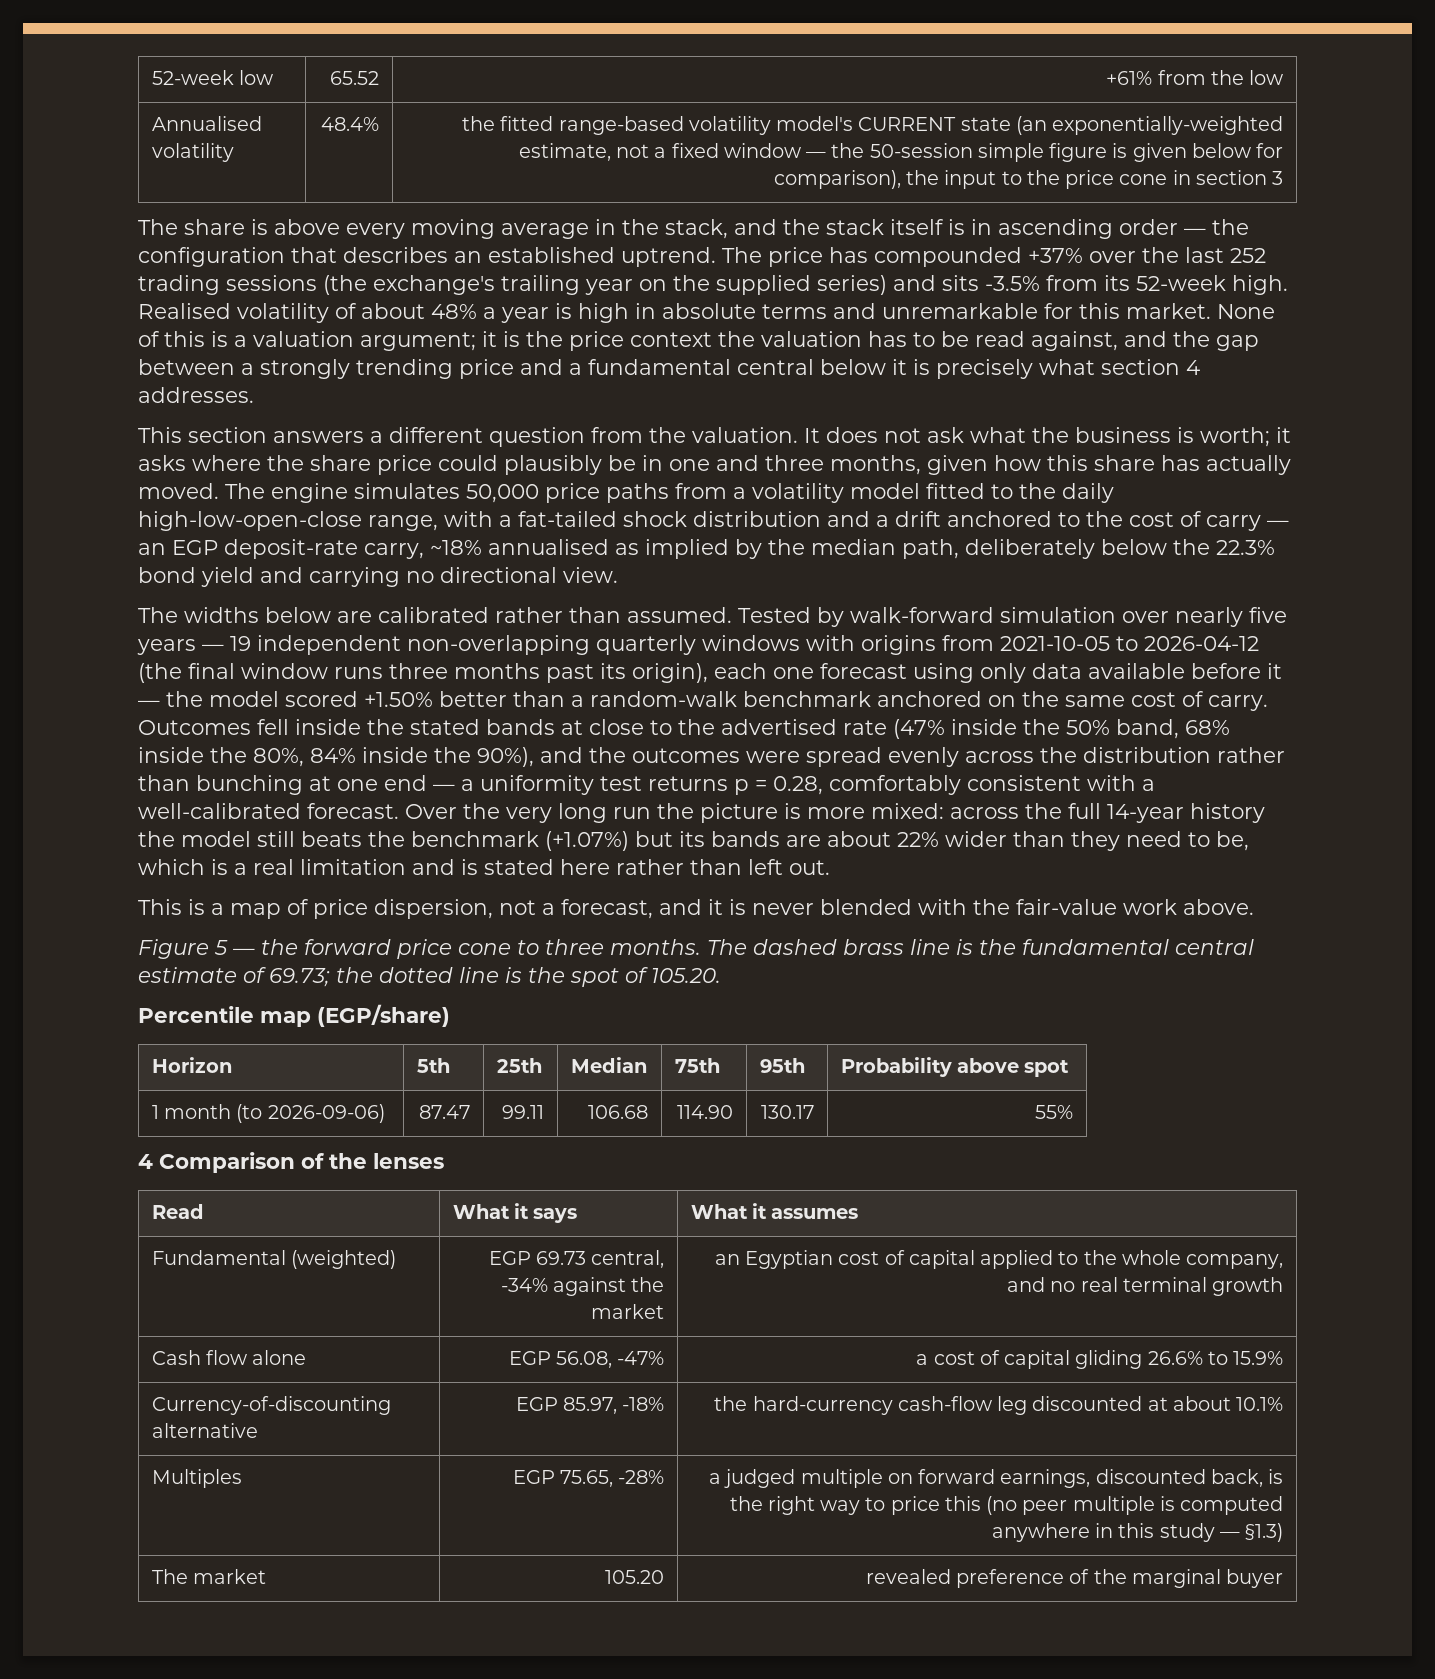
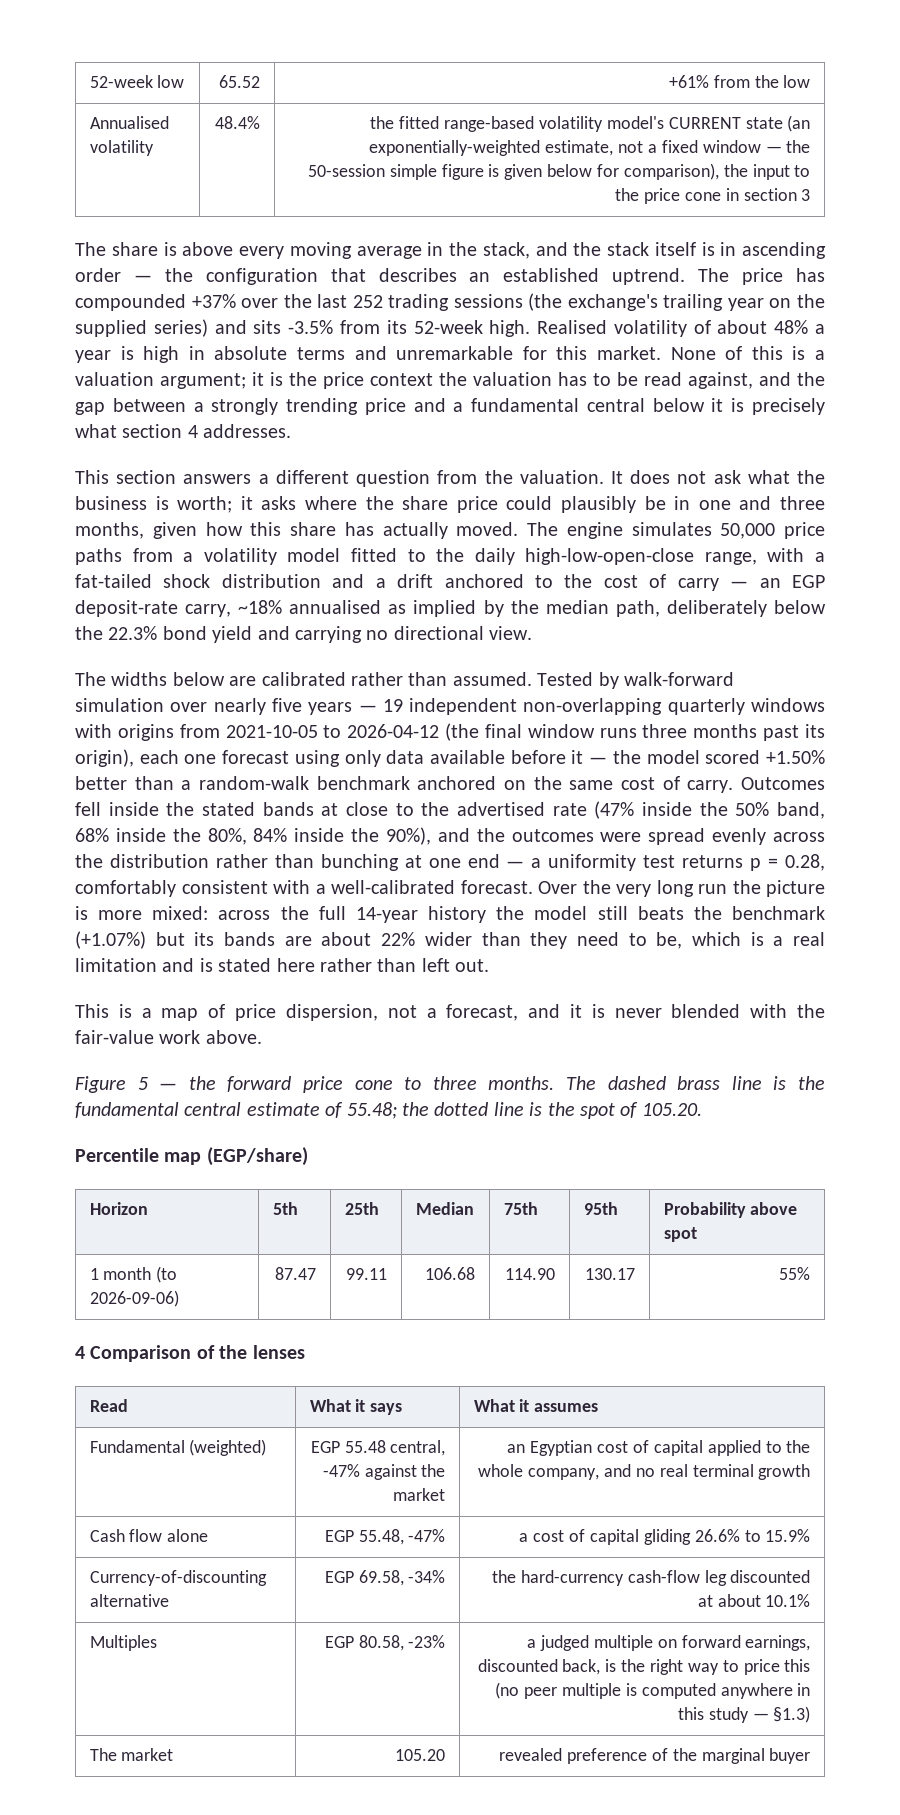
- The dashed brass line is the fundamental central estimate of 69.73; the dotted line is the spot of 105.20.
+ The dashed brass line is the fundamental central estimate of 55.48; the dotted line is the spot of 105.20.
- Fundamental (weighted) | EGP 69.73 central, -34% against the market | an Egyptian cost of capital applied to the whole company, and no real terminal growth
+ Fundamental (weighted) | EGP 55.48 central, -47% against the market | an Egyptian cost of capital applied to the whole company, and no real terminal growth
- Cash flow alone | EGP 56.08, -47% | a cost of capital gliding 26.6% to 15.9%
+ Cash flow alone | EGP 55.48, -47% | a cost of capital gliding 26.6% to 15.9%
- Currency-of-discounting alternative | EGP 85.97, -18% | the hard-currency cash-flow leg discounted at about 10.1%
+ Currency-of-discounting alternative | EGP 69.58, -34% | the hard-currency cash-flow leg discounted at about 10.1%
- Multiples | EGP 75.65, -28% | a judged multiple on forward earnings, discounted back, is the right way to price this (no peer multiple is computed anywhere in this study — §1.3)
+ Multiples | EGP 80.58, -23% | a judged multiple on forward earnings, discounted back, is the right way to price this (no peer multiple is computed anywhere in this study — §1.3)

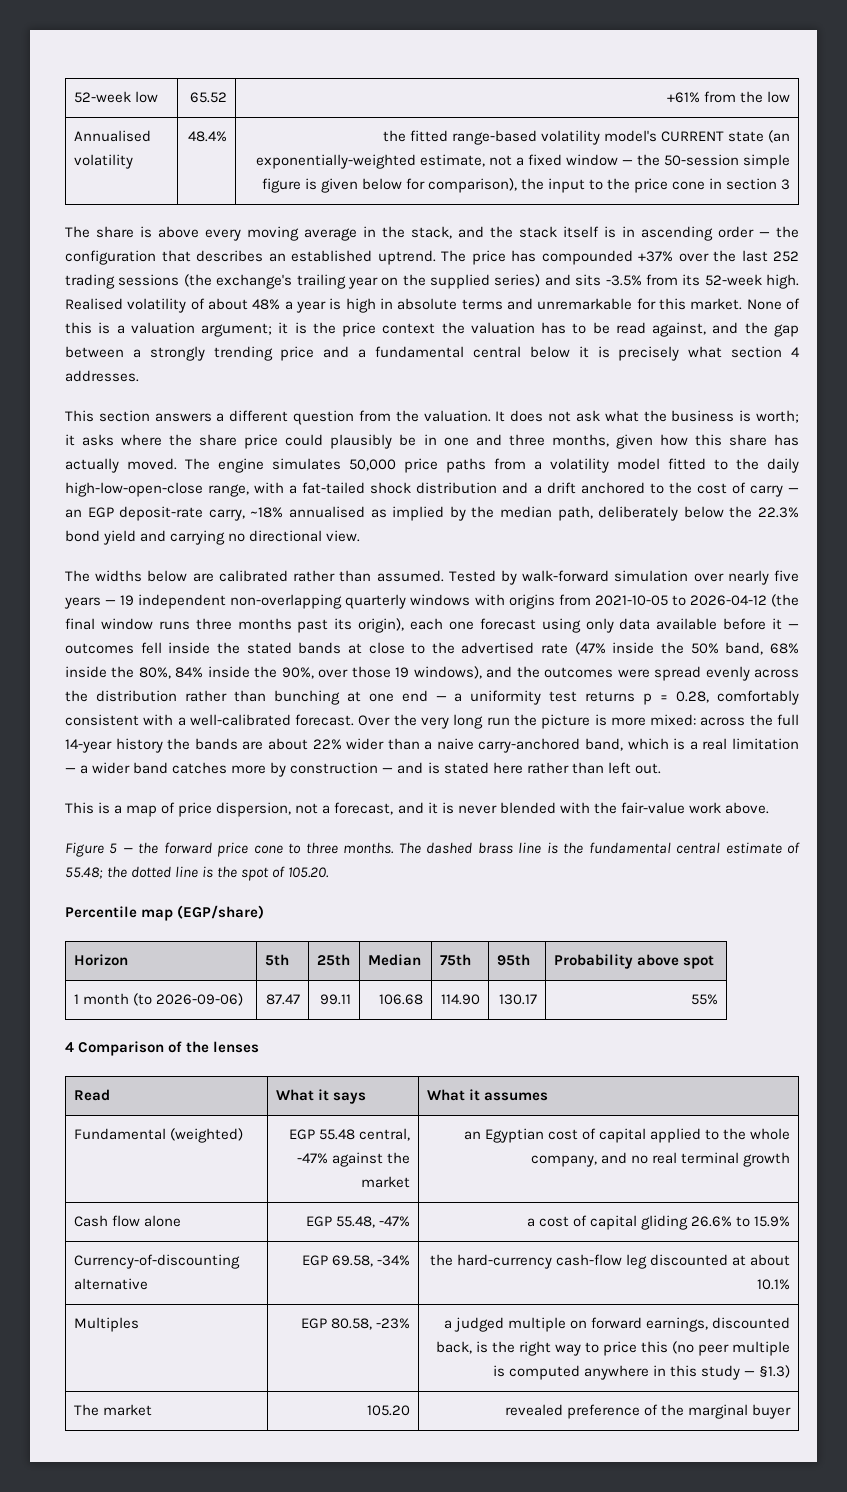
- Tested by walk-forward simulation over nearly five years — 19 independent non-overlapping quarterly windows with origins from 2021-10-05 to 2026-04-12 (the final window runs three months past its origin), each one forecast using only data available before it — the model scored +1.50% better than a random-walk benchmark anchored on the same cost of carry. Outcomes fell inside the stated bands at close to the advertised rate (47% inside the 50% band, 68% inside the 80%, 84% inside the 90%), and the outcomes were spread evenly across the distribution rather than bunching at one end — a uniformity test returns p = 0.28, comfortably consistent with a well-calibrated forecast.
+ Tested by walk-forward simulation over nearly five years — 19 independent non-overlapping quarterly windows with origins from 2021-10-05 to 2026-04-12 (the final window runs three months past its origin), each one forecast using only data available before it — outcomes fell inside the stated bands at close to the advertised rate (47% inside the 50% band, 68% inside the 80%, 84% inside the 90%, over those 19 windows), and the outcomes were spread evenly across the distribution rather than bunching at one end — a uniformity test returns p = 0.28, comfortably consistent with a well-calibrated forecast.
- Over the very long run the picture is more mixed: across the full 14-year history the model still beats the benchmark (+1.07%) but its bands are about 22% wider than they need to be, which is a real limitation and is stated here rather than left out.
+ Over the very long run the picture is more mixed: across the full 14-year history the bands are about 22% wider than a naive carry-anchored band, which is a real limitation — a wider band catches more by construction — and is stated here rather than left out.

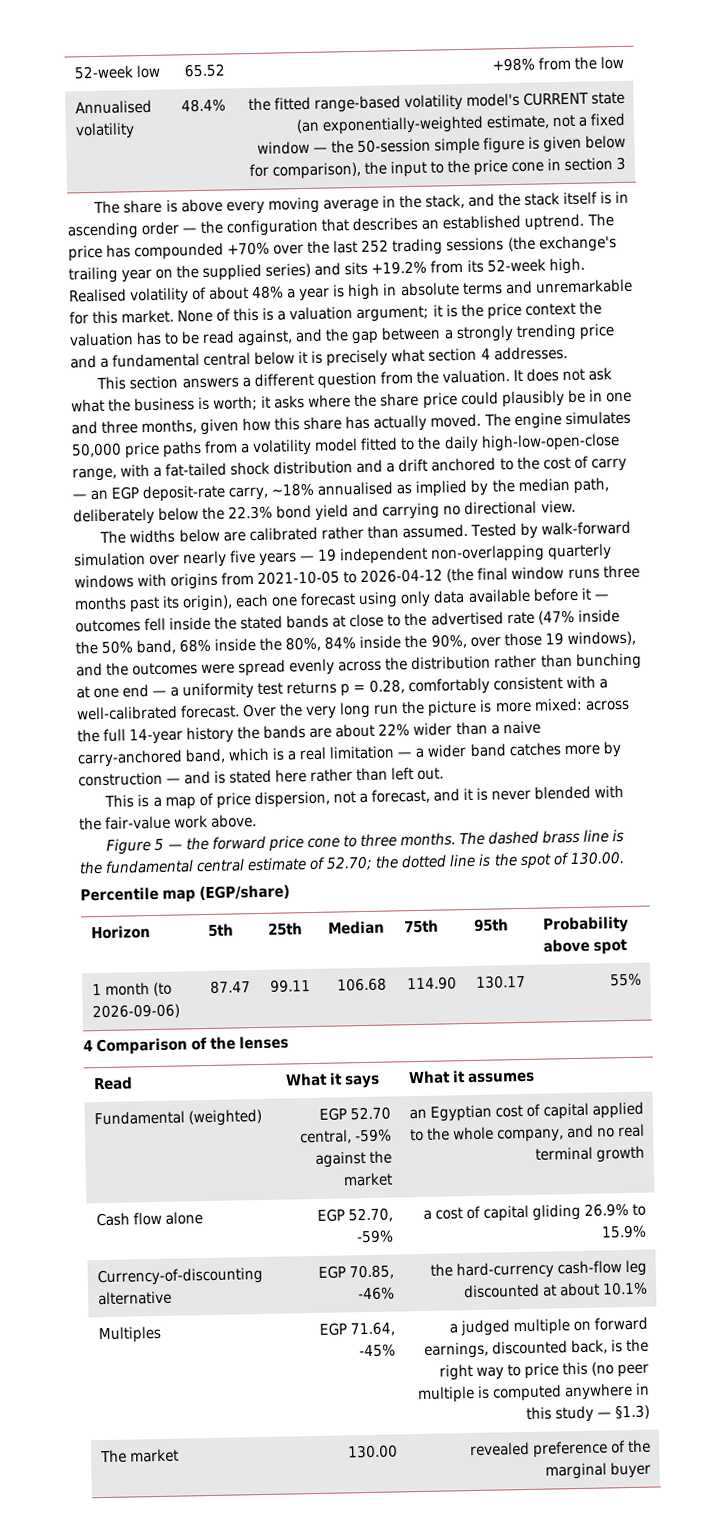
- 52-week low | 65.52 | +61% from the low
+ 52-week low | 65.52 | +98% from the low
- The price has compounded +37% over the last 252 trading sessions (the exchange's trailing year on the supplied series) and sits -3.5% from its 52-week high.
+ The price has compounded +70% over the last 252 trading sessions (the exchange's trailing year on the supplied series) and sits +19.2% from its 52-week high.
- The dashed brass line is the fundamental central estimate of 55.48; the dotted line is the spot of 105.20.
+ The dashed brass line is the fundamental central estimate of 52.70; the dotted line is the spot of 130.00.
- Fundamental (weighted) | EGP 55.48 central, -47% against the market | an Egyptian cost of capital applied to the whole company, and no real terminal growth
+ Fundamental (weighted) | EGP 52.70 central, -59% against the market | an Egyptian cost of capital applied to the whole company, and no real terminal growth
- Cash flow alone | EGP 55.48, -47% | a cost of capital gliding 26.6% to 15.9%
+ Cash flow alone | EGP 52.70, -59% | a cost of capital gliding 26.9% to 15.9%
- Currency-of-discounting alternative | EGP 69.58, -34% | the hard-currency cash-flow leg discounted at about 10.1%
+ Currency-of-discounting alternative | EGP 70.85, -46% | the hard-currency cash-flow leg discounted at about 10.1%
- Multiples | EGP 80.58, -23% | a judged multiple on forward earnings, discounted back, is the right way to price this (no peer multiple is computed anywhere in this study — §1.3)
+ Multiples | EGP 71.64, -45% | a judged multiple on forward earnings, discounted back, is the right way to price this (no peer multiple is computed anywhere in this study — §1.3)
- The market | 105.20 | revealed preference of the marginal buyer
+ The market | 130.00 | revealed preference of the marginal buyer

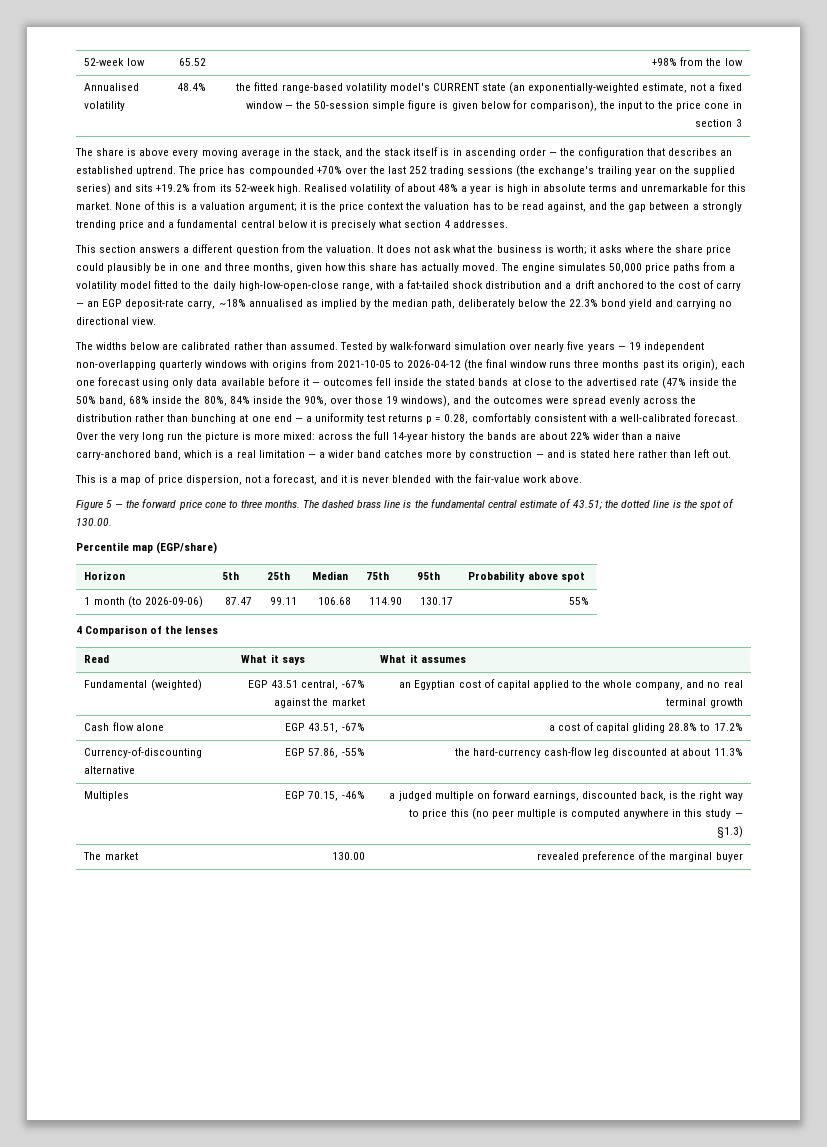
- The dashed brass line is the fundamental central estimate of 52.70; the dotted line is the spot of 130.00.
+ The dashed brass line is the fundamental central estimate of 43.51; the dotted line is the spot of 130.00.
- Fundamental (weighted) | EGP 52.70 central, -59% against the market | an Egyptian cost of capital applied to the whole company, and no real terminal growth
+ Fundamental (weighted) | EGP 43.51 central, -67% against the market | an Egyptian cost of capital applied to the whole company, and no real terminal growth
- Cash flow alone | EGP 52.70, -59% | a cost of capital gliding 26.9% to 15.9%
+ Cash flow alone | EGP 43.51, -67% | a cost of capital gliding 28.8% to 17.2%
- Currency-of-discounting alternative | EGP 70.85, -46% | the hard-currency cash-flow leg discounted at about 10.1%
+ Currency-of-discounting alternative | EGP 57.86, -55% | the hard-currency cash-flow leg discounted at about 11.3%
- Multiples | EGP 71.64, -45% | a judged multiple on forward earnings, discounted back, is the right way to price this (no peer multiple is computed anywhere in this study — §1.3)
+ Multiples | EGP 70.15, -46% | a judged multiple on forward earnings, discounted back, is the right way to price this (no peer multiple is computed anywhere in this study — §1.3)

